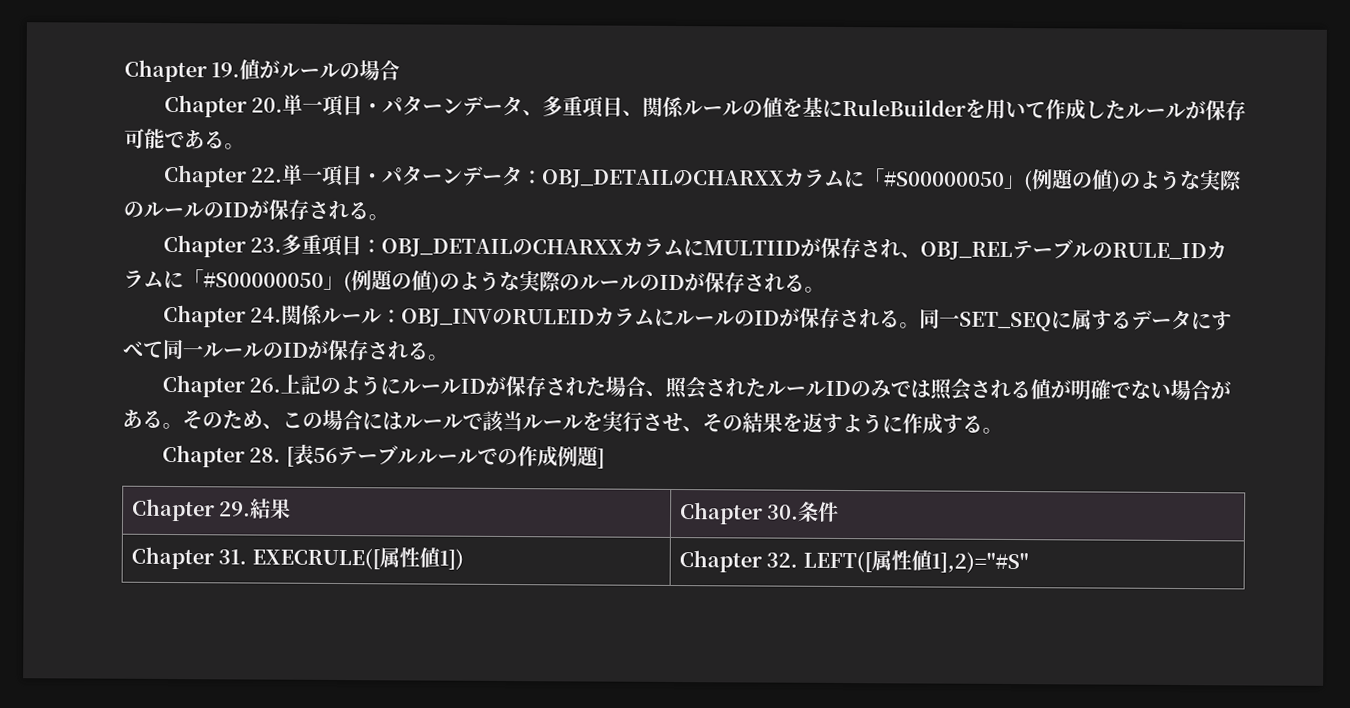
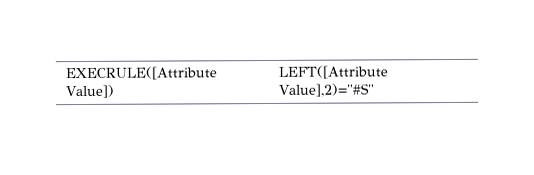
- Chapter 19.値がルールの場合
- Chapter 20.単一項目・パターンデータ、多重項目、関係ルールの値を基にRuleBuilderを用いて作成したルールが保存可能である。
- Chapter 22.単一項目・パターンデータ：OBJ_DETAILのCHARXXカラムに「#S00000050」(例題の値)のような実際のルールのIDが保存される。
- Chapter 23.多重項目：OBJ_DETAILのCHARXXカラムにMULTIIDが保存され、OBJ_RELテーブルのRULE_IDカラムに「#S00000050」(例題の値)のような実際のルールのIDが保存される。
- Chapter 24.関係ルール：OBJ_INVのRULEIDカラムにルールのIDが保存される。同一SET_SEQに属するデータにすべて同一ルールのIDが保存される。
- Chapter 26.上記のようにルールIDが保存された場合、照会されたルールIDのみでは照会される値が明確でない場合がある。そのため、この場合にはルールで該当ルールを実行させ、その結果を返すように作成する。
- Chapter 28. [表56テーブルルールでの作成例題]
- Chapter 29.結果 | Chapter 30.条件
- Chapter 31. EXECRULE([属性値1]) | Chapter 32. LEFT([属性値1],2)="#S"
+ EXECRULE([Attribute Value]) | LEFT([Attribute Value],2)="#S"

